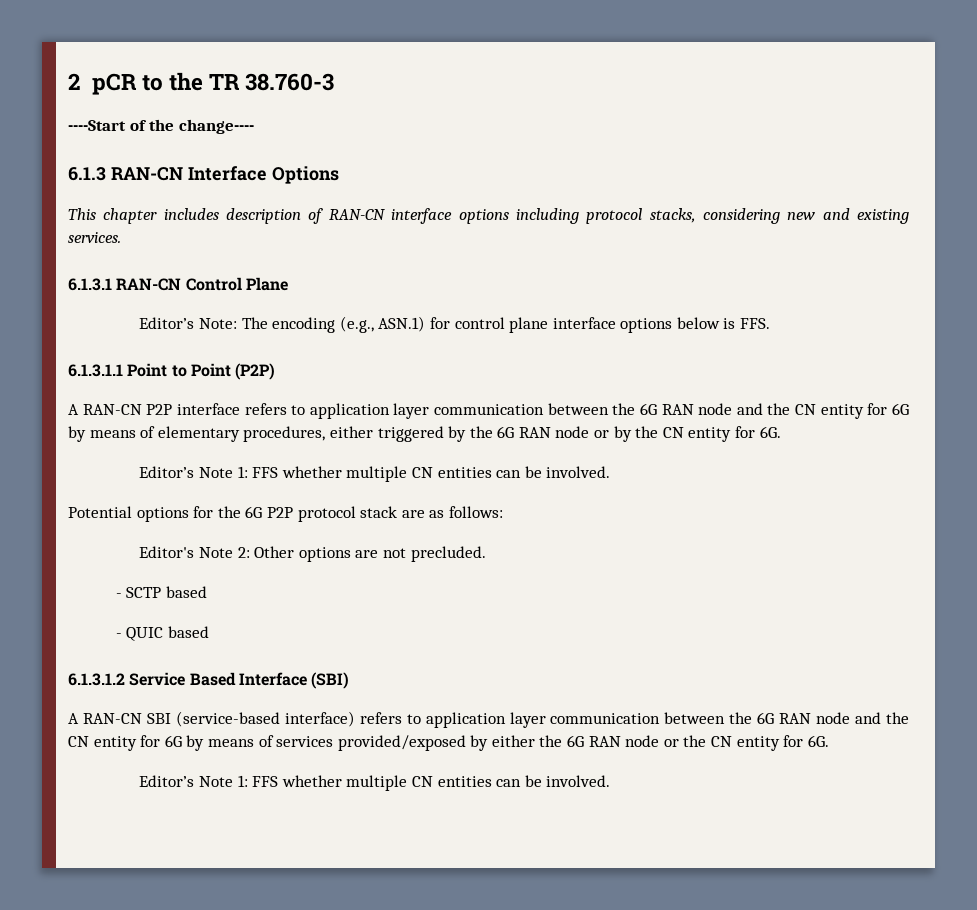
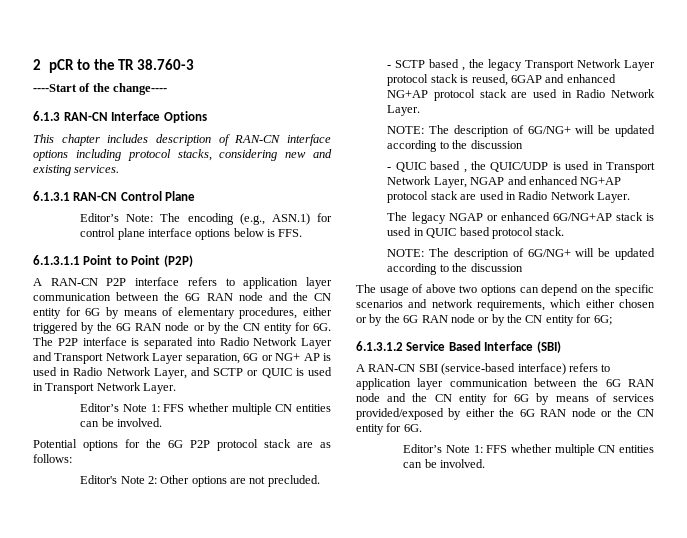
+ The P2P interface is separated into Radio Network Layer and Transport Network Layer separation, 6G or NG+ AP is used in Radio Network Layer, and SCTP or QUIC is used in Transport Network Layer.
- - SCTP based
- - QUIC based
+ - SCTP based , the legacy Transport Network Layer protocol stack is reused, 6GAP and enhanced NG+AP protocol stack are used in Radio Network Layer.
+ NOTE: The description of 6G/NG+ will be updated according to the discussion
+ - QUIC based , the QUIC/UDP is used in Transport Network Layer, NGAP and enhanced NG+AP protocol stack are used in Radio Network Layer.
+ The legacy NGAP or enhanced 6G/NG+AP stack is used in QUIC based protocol stack.
+ NOTE: The description of 6G/NG+ will be updated according to the discussion
+ The usage of above two options can depend on the specific scenarios and network requirements, which either chosen or by the 6G RAN node or by the CN entity for 6G;

